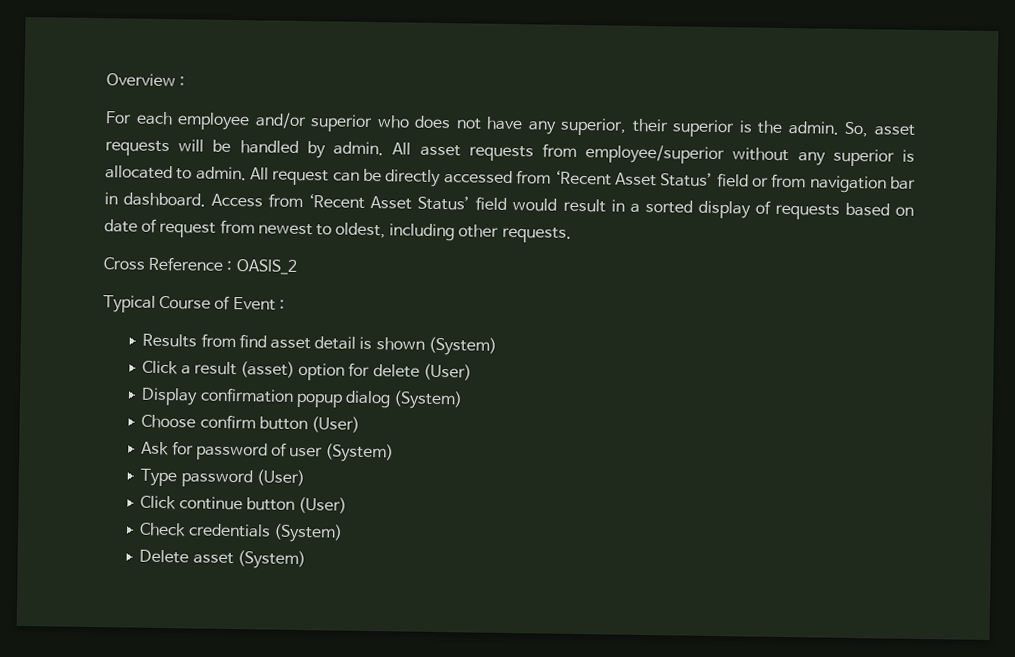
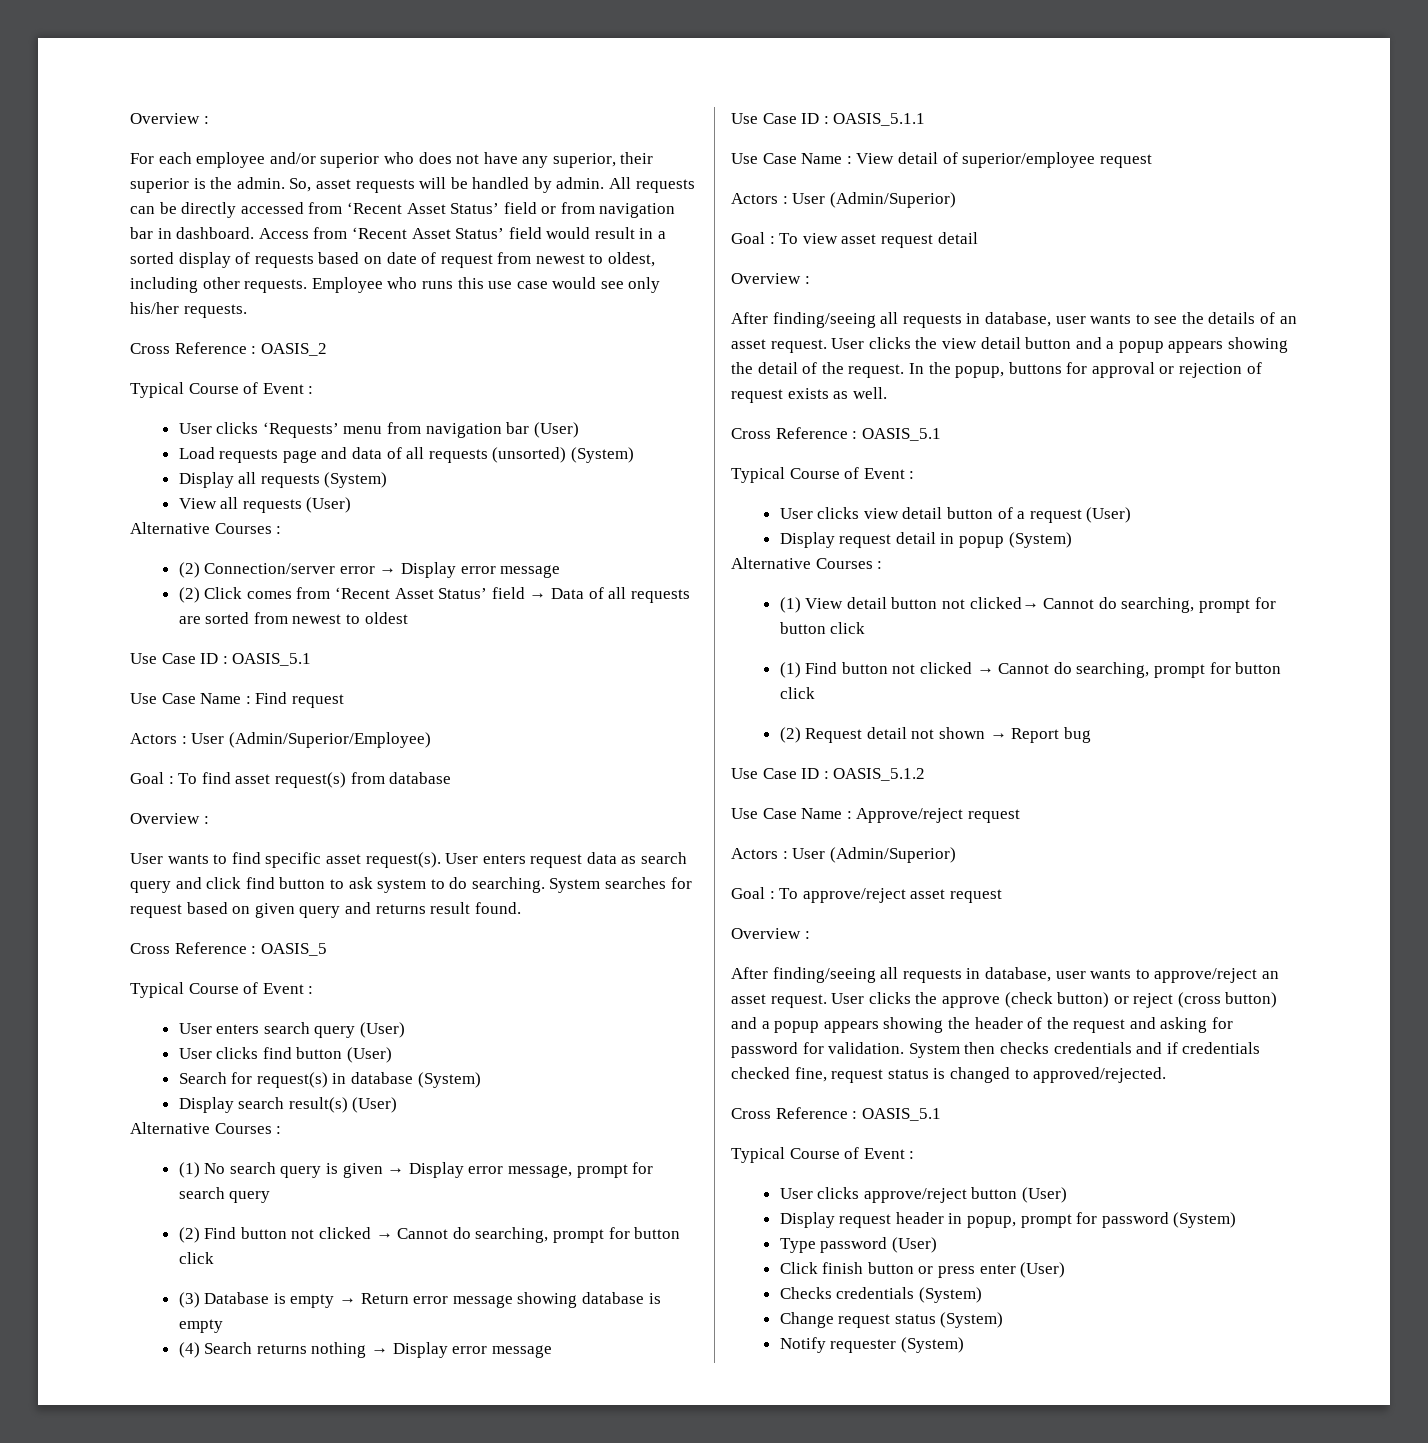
- All asset requests from employee/superior without any superior is allocated to admin. All request can be directly accessed from ‘Recent Asset Status’ field or from navigation bar in dashboard.
+ All requests can be directly accessed from ‘Recent Asset Status’ field or from navigation bar in dashboard.
+ Employee who runs this use case would see only his/her requests.
- Results from find asset detail is shown (System)
- Click a result (asset) option for delete (User)
- Display confirmation popup dialog (System)
- Choose confirm button (User)
- Ask for password of user (System)
+ User clicks ‘Requests’ menu from navigation bar (User)
+ Load requests page and data of all requests (unsorted) (System)
+ Display all requests (System)
+ View all requests (User)
+ Alternative Courses :
+ (2) Connection/server error → Display error message
+ (2) Click comes from ‘Recent Asset Status’ field → Data of all requests are sorted from newest to oldest
+ Use Case ID : OASIS_5.1
+ Use Case Name : Find request
+ Actors : User (Admin/Superior/Employee)
+ Goal : To find asset request(s) from database
+ Overview :
+ User wants to find specific asset request(s). User enters request data as search query and click find button to ask system to do searching. System searches for request based on given query and returns result found.
+ Cross Reference : OASIS_5
+ Typical Course of Event :
+ User enters search query (User)
+ User clicks find button (User)
+ Search for request(s) in database (System)
+ Display search result(s) (User)
+ Alternative Courses :
+ (1) No search query is given → Display error message, prompt for search query
+ (2) Find button not clicked → Cannot do searching, prompt for button click
+ (3) Database is empty → Return error message showing database is empty
+ (4) Search returns nothing → Display error message
+ Use Case ID : OASIS_5.1.1
+ Use Case Name : View detail of superior/employee request
+ Actors : User (Admin/Superior)
+ Goal : To view asset request detail
+ Overview :
+ After finding/seeing all requests in database, user wants to see the details of an asset request. User clicks the view detail button and a popup appears showing the detail of the request. In the popup, buttons for approval or rejection of request exists as well.
+ Cross Reference : OASIS_5.1
+ Typical Course of Event :
+ User clicks view detail button of a request (User)
+ Display request detail in popup (System)
+ Alternative Courses :
+ (1) View detail button not clicked→ Cannot do searching, prompt for button click
+ (1) Find button not clicked → Cannot do searching, prompt for button click
+ (2) Request detail not shown → Report bug
+ Use Case ID : OASIS_5.1.2
+ Use Case Name : Approve/reject request
+ Actors : User (Admin/Superior)
+ Goal : To approve/reject asset request
+ Overview :
+ After finding/seeing all requests in database, user wants to approve/reject an asset request. User clicks the approve (check button) or reject (cross button) and a popup appears showing the header of the request and asking for password for validation. System then checks credentials and if credentials checked fine, request status is changed to approved/rejected.
+ Cross Reference : OASIS_5.1
+ Typical Course of Event :
+ User clicks approve/reject button (User)
+ Display request header in popup, prompt for password (System)
- Click continue button (User)
- Check credentials (System)
+ Click finish button or press enter (User)
+ Checks credentials (System)
- Delete asset (System)
+ Change request status (System)
+ Notify requester (System)

